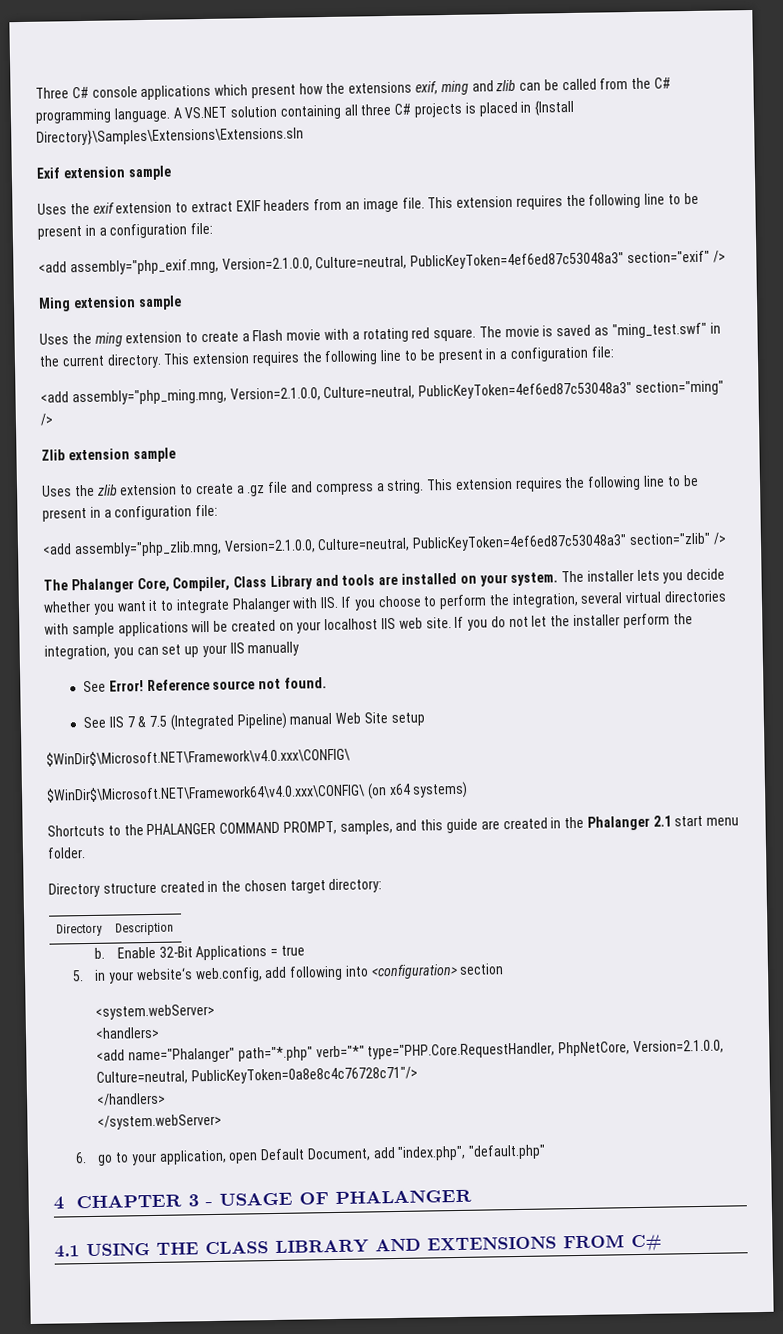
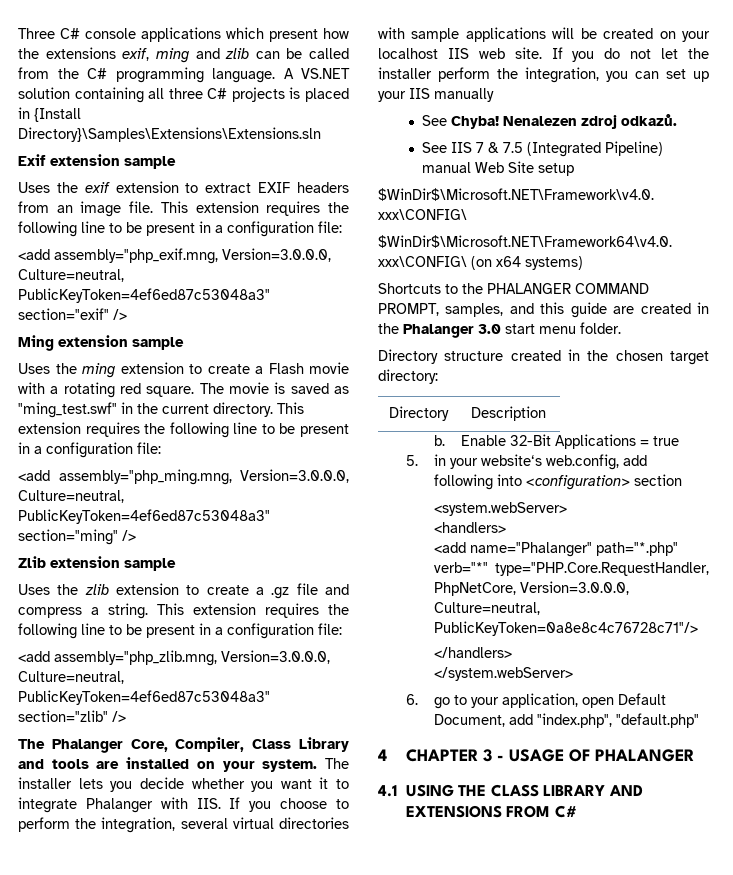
- <add assembly="php_exif.mng, Version=2.1.0.0, Culture=neutral, PublicKeyToken=4ef6ed87c53048a3" section="exif" />
+ <add assembly="php_exif.mng, Version=3.0.0.0, Culture=neutral, PublicKeyToken=4ef6ed87c53048a3" section="exif" />
- <add assembly="php_ming.mng, Version=2.1.0.0, Culture=neutral, PublicKeyToken=4ef6ed87c53048a3" section="ming" />
+ <add assembly="php_ming.mng, Version=3.0.0.0, Culture=neutral, PublicKeyToken=4ef6ed87c53048a3" section="ming" />
- <add assembly="php_zlib.mng, Version=2.1.0.0, Culture=neutral, PublicKeyToken=4ef6ed87c53048a3" section="zlib" />
+ <add assembly="php_zlib.mng, Version=3.0.0.0, Culture=neutral, PublicKeyToken=4ef6ed87c53048a3" section="zlib" />
- See Error! Reference source not found.
+ See Chyba! Nenalezen zdroj odkazů.
- Shortcuts to the PHALANGER COMMAND PROMPT, samples, and this guide are created in the Phalanger 2.1 start menu folder.
+ Shortcuts to the PHALANGER COMMAND PROMPT, samples, and this guide are created in the Phalanger 3.0 start menu folder.
- <add name="Phalanger" path="*.php" verb="*" type="PHP.Core.RequestHandler, PhpNetCore, Version=2.1.0.0, Culture=neutral, PublicKeyToken=0a8e8c4c76728c71"/>
+ <add name="Phalanger" path="*.php" verb="*" type="PHP.Core.RequestHandler, PhpNetCore, Version=3.0.0.0, Culture=neutral, PublicKeyToken=0a8e8c4c76728c71"/>

